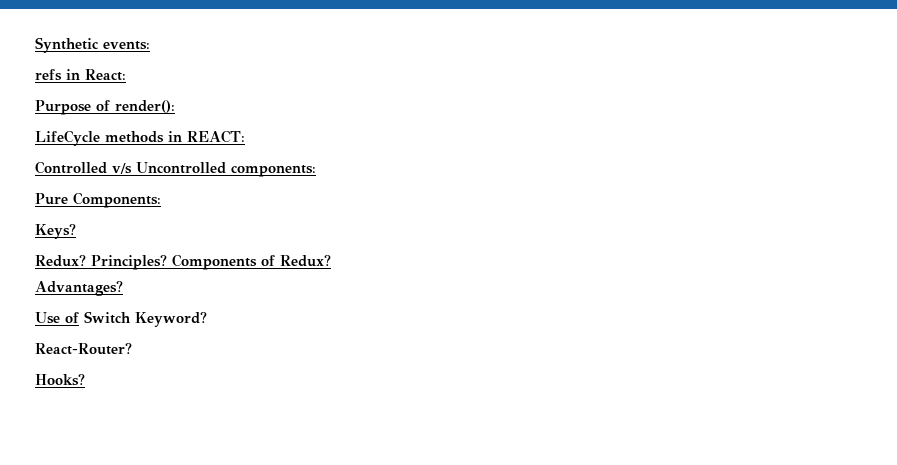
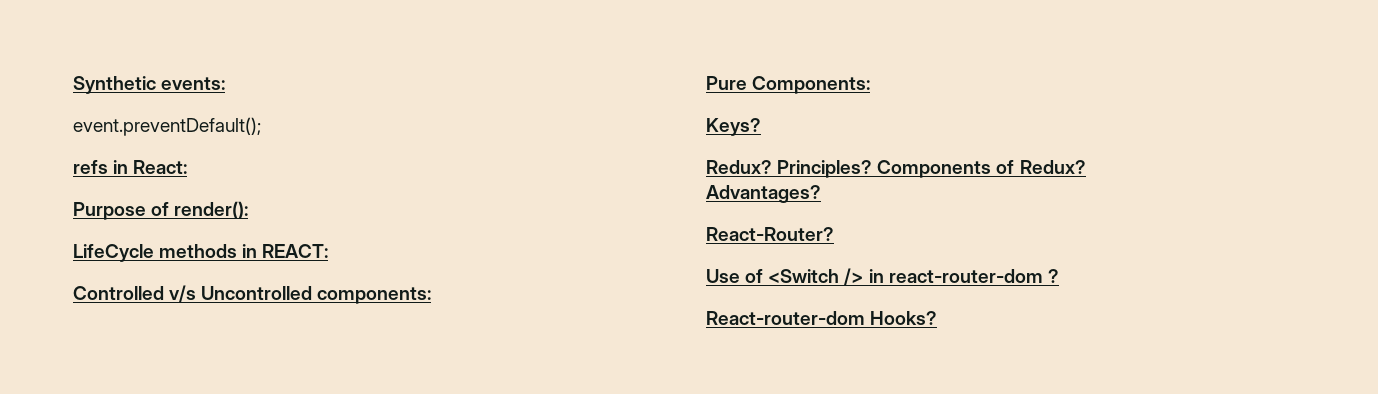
+ event.preventDefault();
+ React-Router?
- Use of Switch Keyword?
- React-Router?
- Hooks?
+ Use of <Switch /> in react-router-dom ?
+ React-router-dom Hooks?

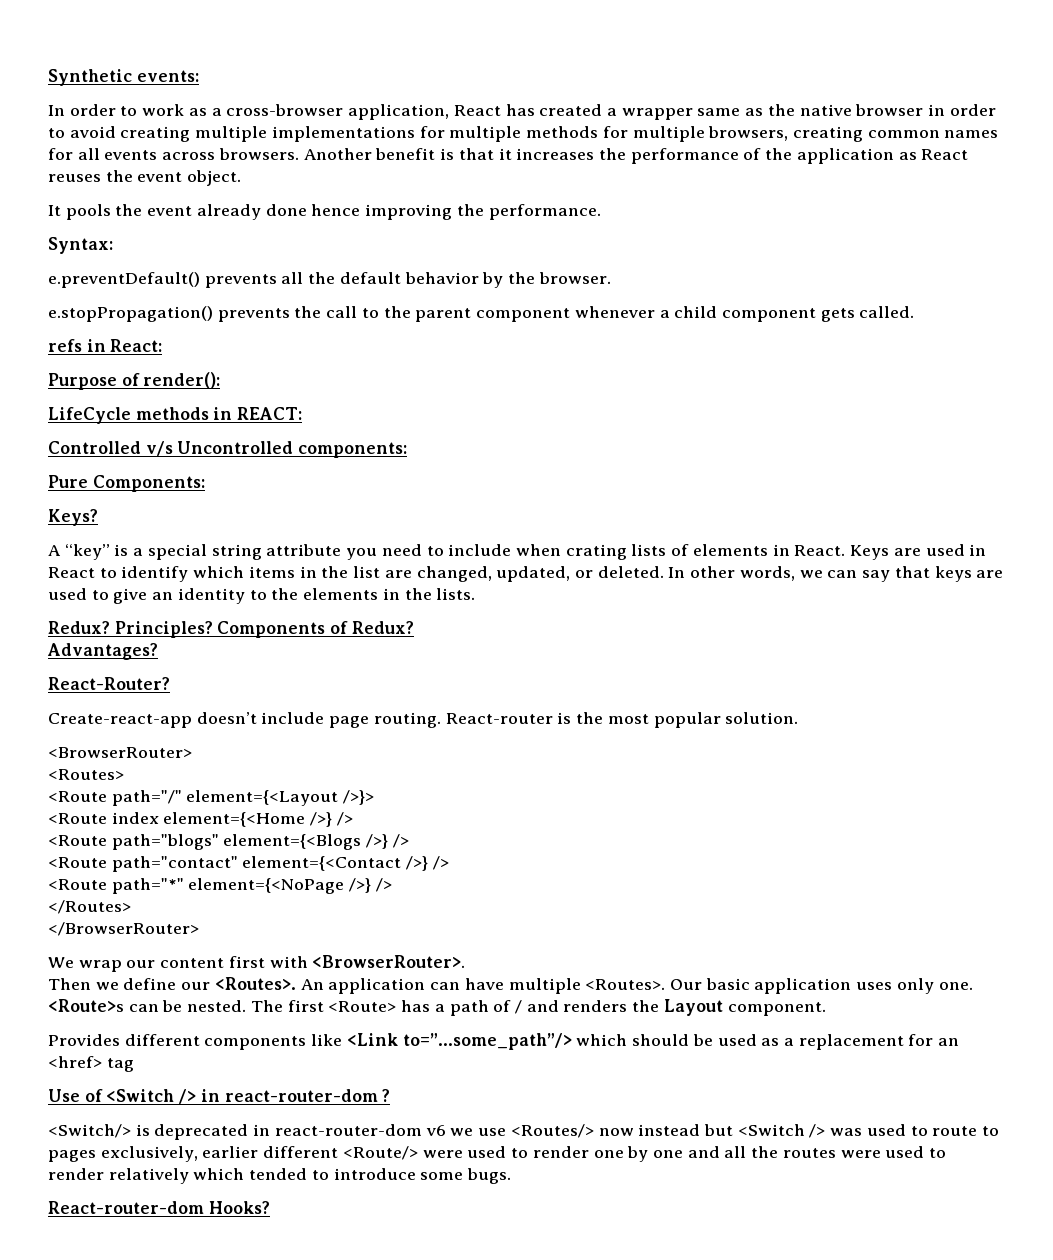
- event.preventDefault();
+ In order to work as a cross-browser application, React has created a wrapper same as the native browser in order to avoid creating multiple implementations for multiple methods for multiple browsers, creating common names for all events across browsers. Another benefit is that it increases the performance of the application as React reuses the event object.
+ It pools the event already done hence improving the performance.
+ Syntax:
+ e.preventDefault() prevents all the default behavior by the browser.
+ e.stopPropagation() prevents the call to the parent component whenever a child component gets called.
+ A “key” is a special string attribute you need to include when crating lists of elements in React. Keys are used in React to identify which items in the list are changed, updated, or deleted. In other words, we can say that keys are used to give an identity to the elements in the lists.
+ Create-react-app doesn’t include page routing. React-router is the most popular solution.
+ <BrowserRouter>
+ <Routes>
+ <Route path="/" element={<Layout />}>
+ <Route index element={<Home />} />
+ <Route path="blogs" element={<Blogs />} />
+ <Route path="contact" element={<Contact />} />
+ <Route path="*" element={<NoPage />} />
+ </Routes>
+ </BrowserRouter>
+ We wrap our content first with <BrowserRouter>.
+ Then we define our <Routes>. An application can have multiple <Routes>. Our basic application uses only one. <Route>s can be nested. The first <Route> has a path of / and renders the Layout component.
+ Provides different components like <Link to=”...some_path”/> which should be used as a replacement for an <href> tag
+ <Switch/> is deprecated in react-router-dom v6 we use <Routes/> now instead but <Switch /> was used to route to pages exclusively, earlier different <Route/> were used to render one by one and all the routes were used to render relatively which tended to introduce some bugs.

